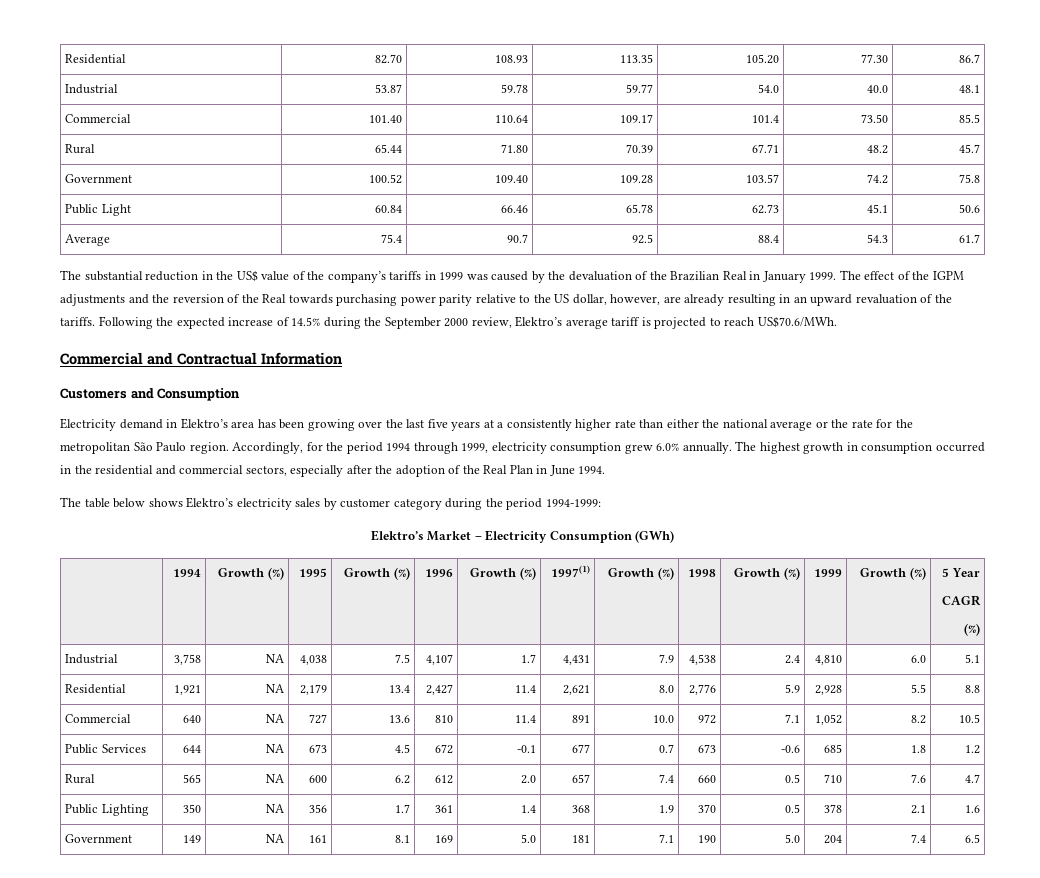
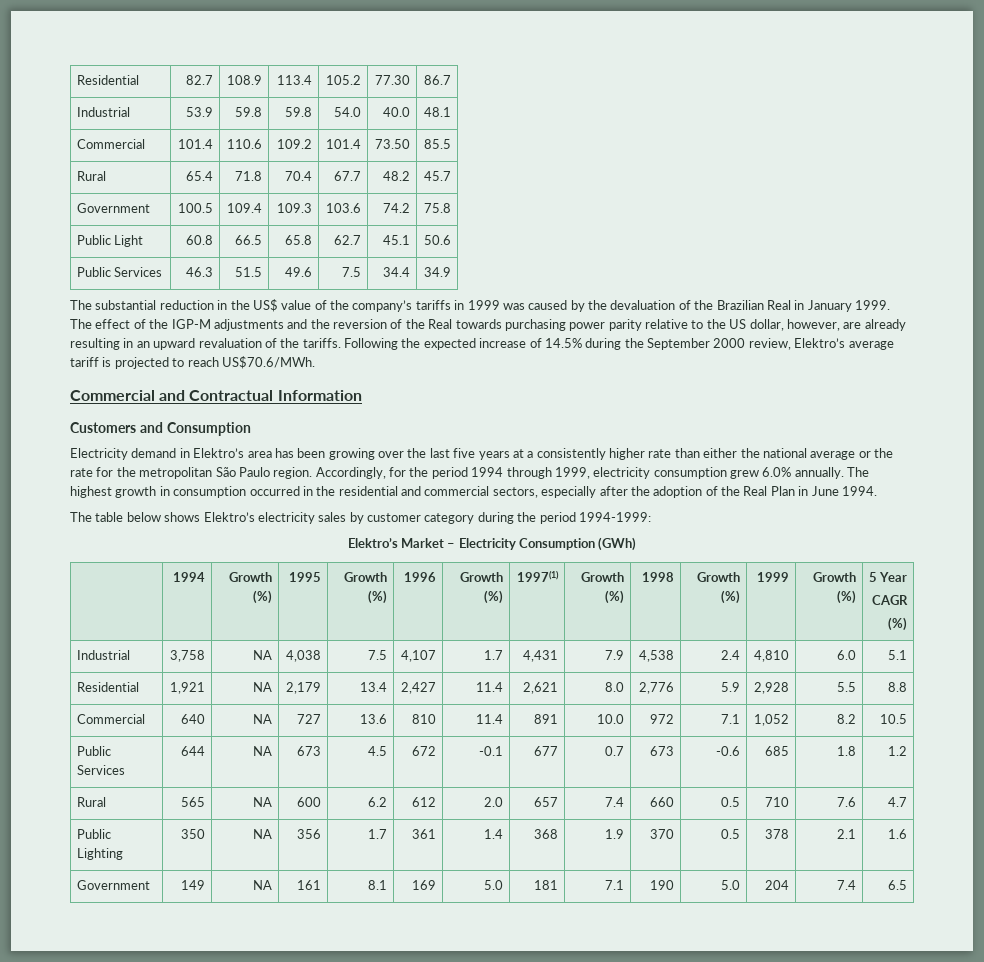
- Residential | 82.70 | 108.93 | 113.35 | 105.20 | 77.30 | 86.7
+ Residential | 82.7 | 108.9 | 113.4 | 105.2 | 77.30 | 86.7
- Industrial | 53.87 | 59.78 | 59.77 | 54.0 | 40.0 | 48.1
+ Industrial | 53.9 | 59.8 | 59.8 | 54.0 | 40.0 | 48.1
- Commercial | 101.40 | 110.64 | 109.17 | 101.4 | 73.50 | 85.5
+ Commercial | 101.4 | 110.6 | 109.2 | 101.4 | 73.50 | 85.5
- Rural | 65.44 | 71.80 | 70.39 | 67.71 | 48.2 | 45.7
+ Rural | 65.4 | 71.8 | 70.4 | 67.7 | 48.2 | 45.7
- Government | 100.52 | 109.40 | 109.28 | 103.57 | 74.2 | 75.8
+ Government | 100.5 | 109.4 | 109.3 | 103.6 | 74.2 | 75.8
- Public Light | 60.84 | 66.46 | 65.78 | 62.73 | 45.1 | 50.6
- Average | 75.4 | 90.7 | 92.5 | 88.4 | 54.3 | 61.7
+ Public Light | 60.8 | 66.5 | 65.8 | 62.7 | 45.1 | 50.6
+ Public Services | 46.3 | 51.5 | 49.6 | 7.5 | 34.4 | 34.9
- The effect of the IGPM adjustments and the reversion of the Real towards purchasing power parity relative to the US dollar, however, are already resulting in an upward revaluation of the tariffs.
+ The effect of the IGP-M adjustments and the reversion of the Real towards purchasing power parity relative to the US dollar, however, are already resulting in an upward revaluation of the tariffs.

